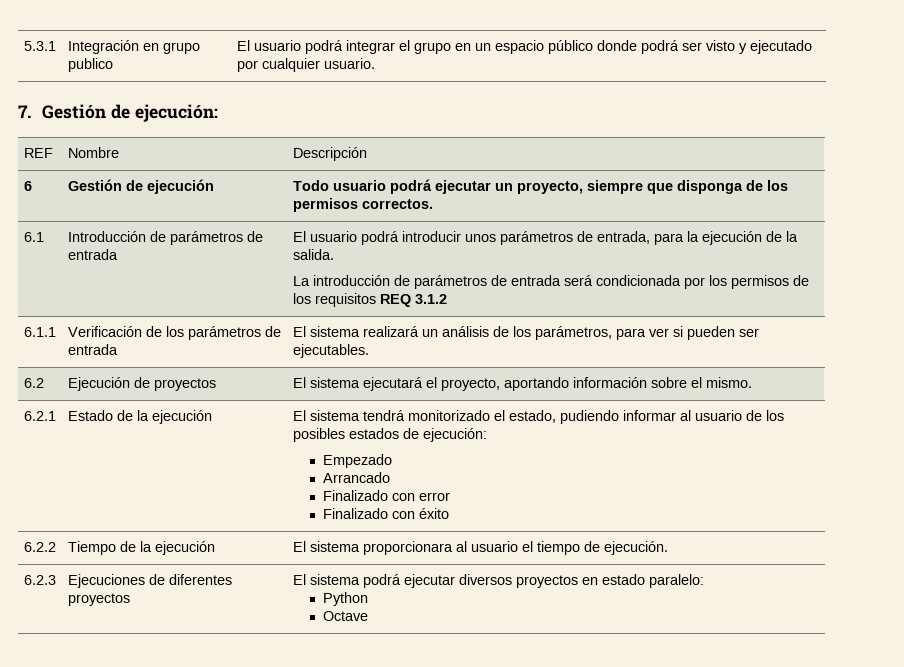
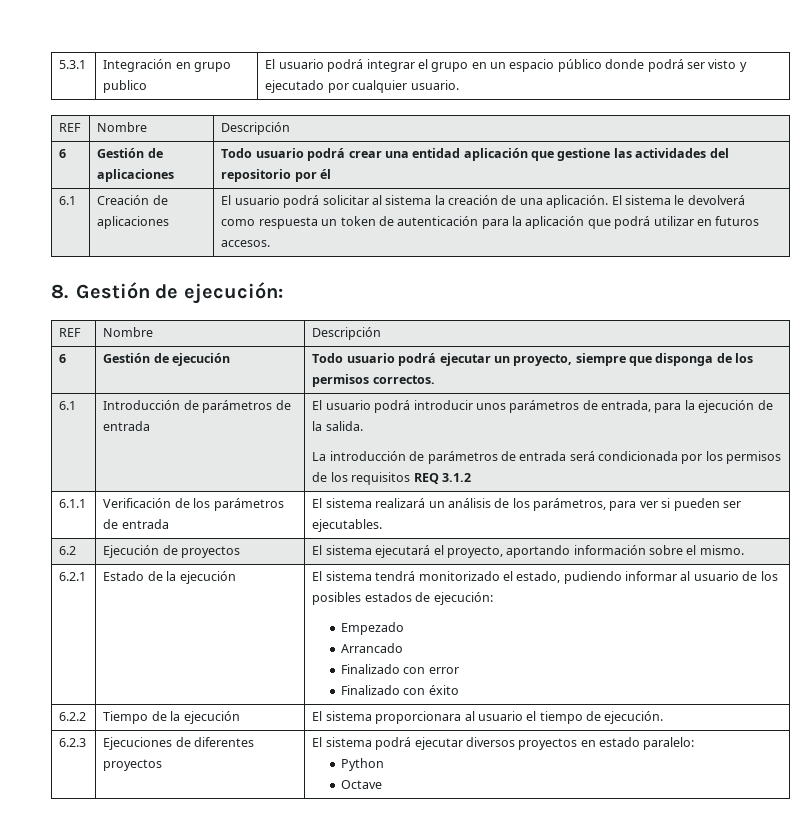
  5.3.1 | Integración en grupo publico | El usuario podrá integrar el grupo en un espacio público donde podrá ser visto y ejecutado por cualquier usuario.
- 7. Gestión de ejecución:
+ REF | Nombre | Descripción
+ 6 | Gestión de aplicaciones | Todo usuario podrá crear una entidad aplicación que gestione las actividades del repositorio por él
+ 6.1 | Creación de aplicaciones | El usuario podrá solicitar al sistema la creación de una aplicación. El sistema le devolverá como respuesta un token de autenticación para la aplicación que podrá utilizar en futuros accesos.
+ 8. Gestión de ejecución:

